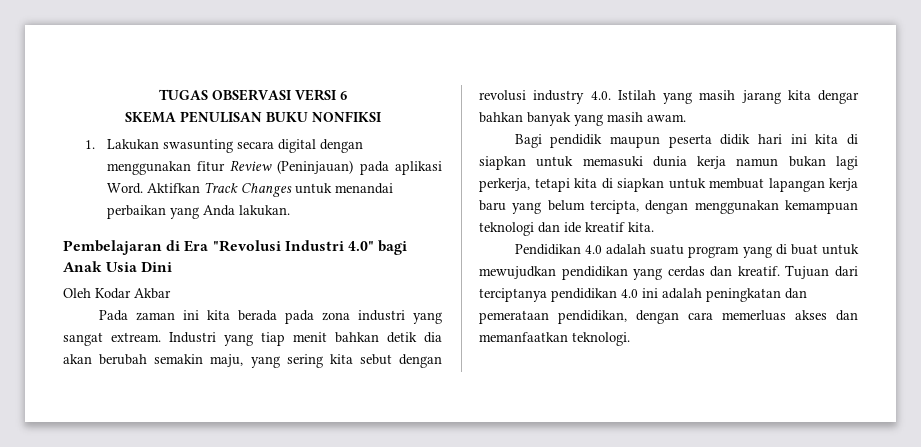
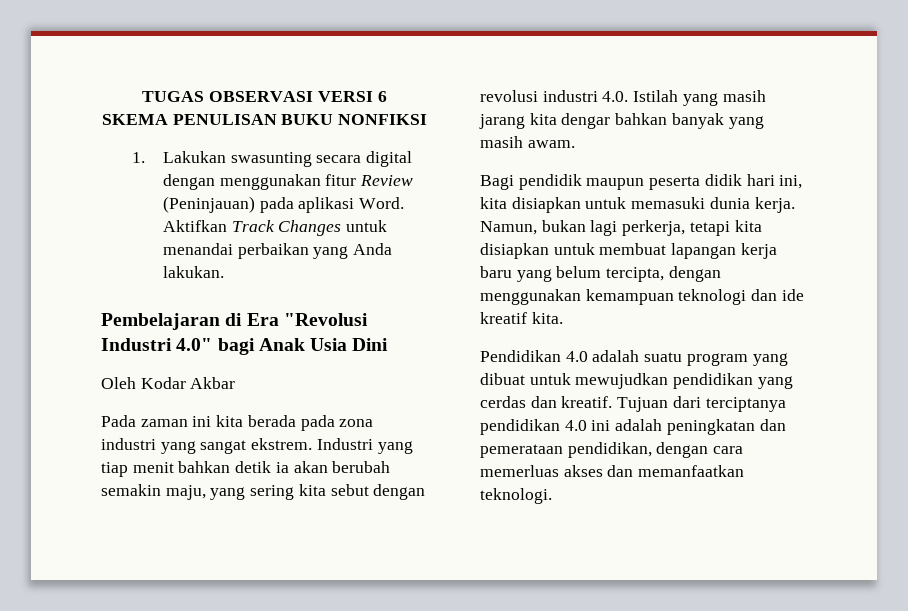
- Pada zaman ini kita berada pada zona industri yang sangat extream.
+ Pada zaman ini kita berada pada zona industri yang sangat ekstrem.
- Industri yang tiap menit bahkan detik dia akan berubah semakin maju, yang sering kita sebut dengan revolusi industry 4.0. Istilah yang masih jarang kita dengar bahkan banyak yang masih awam.
+ Industri yang tiap menit bahkan detik ia akan berubah semakin maju, yang sering kita sebut dengan revolusi industri 4.0. Istilah yang masih jarang kita dengar bahkan banyak yang masih awam.
- Bagi pendidik maupun peserta didik hari ini kita di siapkan untuk memasuki dunia kerja namun bukan lagi perkerja, tetapi kita di siapkan untuk membuat lapangan kerja baru yang belum tercipta, dengan menggunakan kemampuan teknologi dan ide kreatif kita.
+ Bagi pendidik maupun peserta didik hari ini, kita disiapkan untuk memasuki dunia kerja. Namun, bukan lagi perkerja, tetapi kita disiapkan untuk membuat lapangan kerja baru yang belum tercipta, dengan menggunakan kemampuan teknologi dan ide kreatif kita.
- Pendidikan 4.0 adalah suatu program yang di buat untuk mewujudkan pendidikan yang cerdas dan kreatif.
+ Pendidikan 4.0 adalah suatu program yang dibuat untuk mewujudkan pendidikan yang cerdas dan kreatif.

